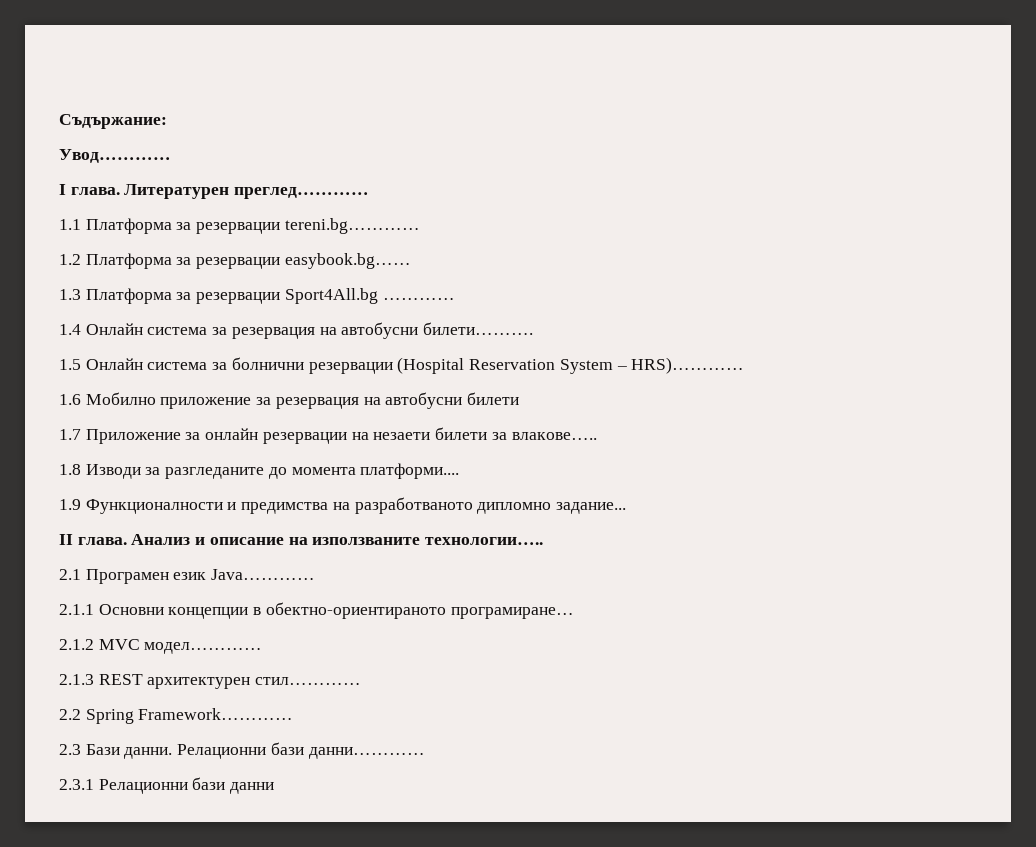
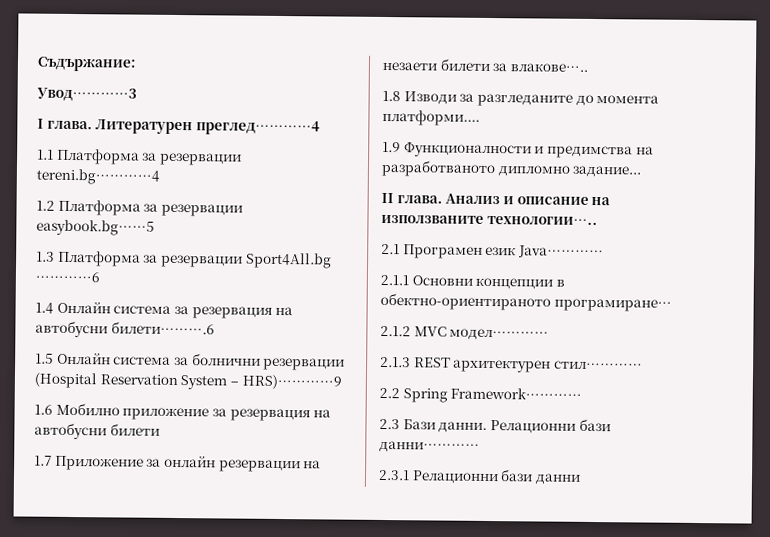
- Увод…………
+ Увод…………3
- Литературен преглед…………
+ Литературен преглед…………4
- 1.1 Платформа за резервации tereni.bg…………
+ 1.1 Платформа за резервации tereni.bg…………4
- 1.2 Платформа за резервации easybook.bg……
+ 1.2 Платформа за резервации easybook.bg……5
- 1.3 Платформа за резервации Sport4All.bg …………
+ 1.3 Платформа за резервации Sport4All.bg …………6
- 1.4 Онлайн система за резервация на автобусни билети……….
+ 1.4 Онлайн система за резервация на автобусни билети……….6
- 1.5 Онлайн система за болнични резервации (Hospital Reservation System – HRS)…………
+ 1.5 Онлайн система за болнични резервации (Hospital Reservation System – HRS)…………9

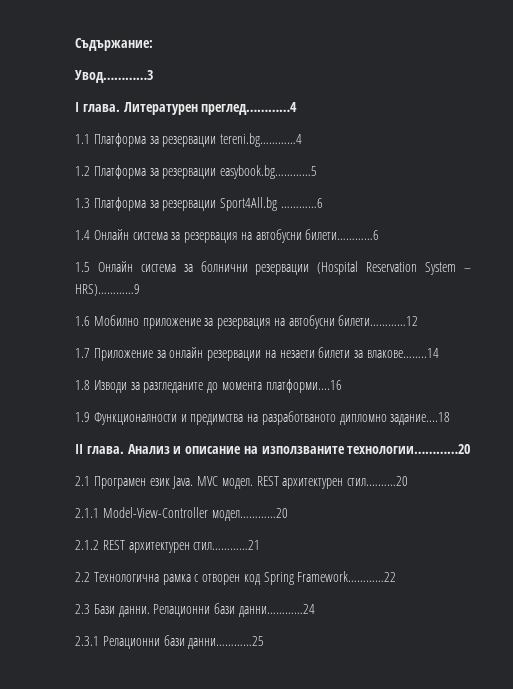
- 1.2 Платформа за резервации easybook.bg……5
+ 1.2 Платформа за резервации easybook.bg…………5
- 1.4 Онлайн система за резервация на автобусни билети……….6
+ 1.4 Онлайн система за резервация на автобусни билети…………6
- 1.6 Мобилно приложение за резервация на автобусни билети
+ 1.6 Мобилно приложение за резервация на автобусни билети…………12
- 1.7 Приложение за онлайн резервации на незаети билети за влакове…..
+ 1.7 Приложение за онлайн резервации на незаети билети за влакове……..14
- 1.8 Изводи за разгледаните до момента платформи....
+ 1.8 Изводи за разгледаните до момента платформи....16
- 1.9 Функционалности и предимства на разработваното дипломно задание...
+ 1.9 Функционалности и предимства на разработваното дипломно задание....18
- Анализ и описание на използваните технологии…..
+ Анализ и описание на използваните технологии…………20
- 2.1 Програмен език Java…………
- 2.1.1 Основни концепции в обектно-ориентираното програмиране…
- 2.1.2 MVC модел…………
- 2.1.3 REST архитектурен стил…………
+ 2.1 Програмен език Java. MVC модел. REST архитектурен стил.………20
+ 2.1.1 Model-View-Controller модел…………20
+ 2.1.2 REST архитектурен стил…………21
- 2.2 Spring Framework…………
+ 2.2 Технологична рамка с отворен код Spring Framework…………22
- Релационни бази данни…………
+ Релационни бази данни…………24
- 2.3.1 Релационни бази данни
+ 2.3.1 Релационни бази данни…………25

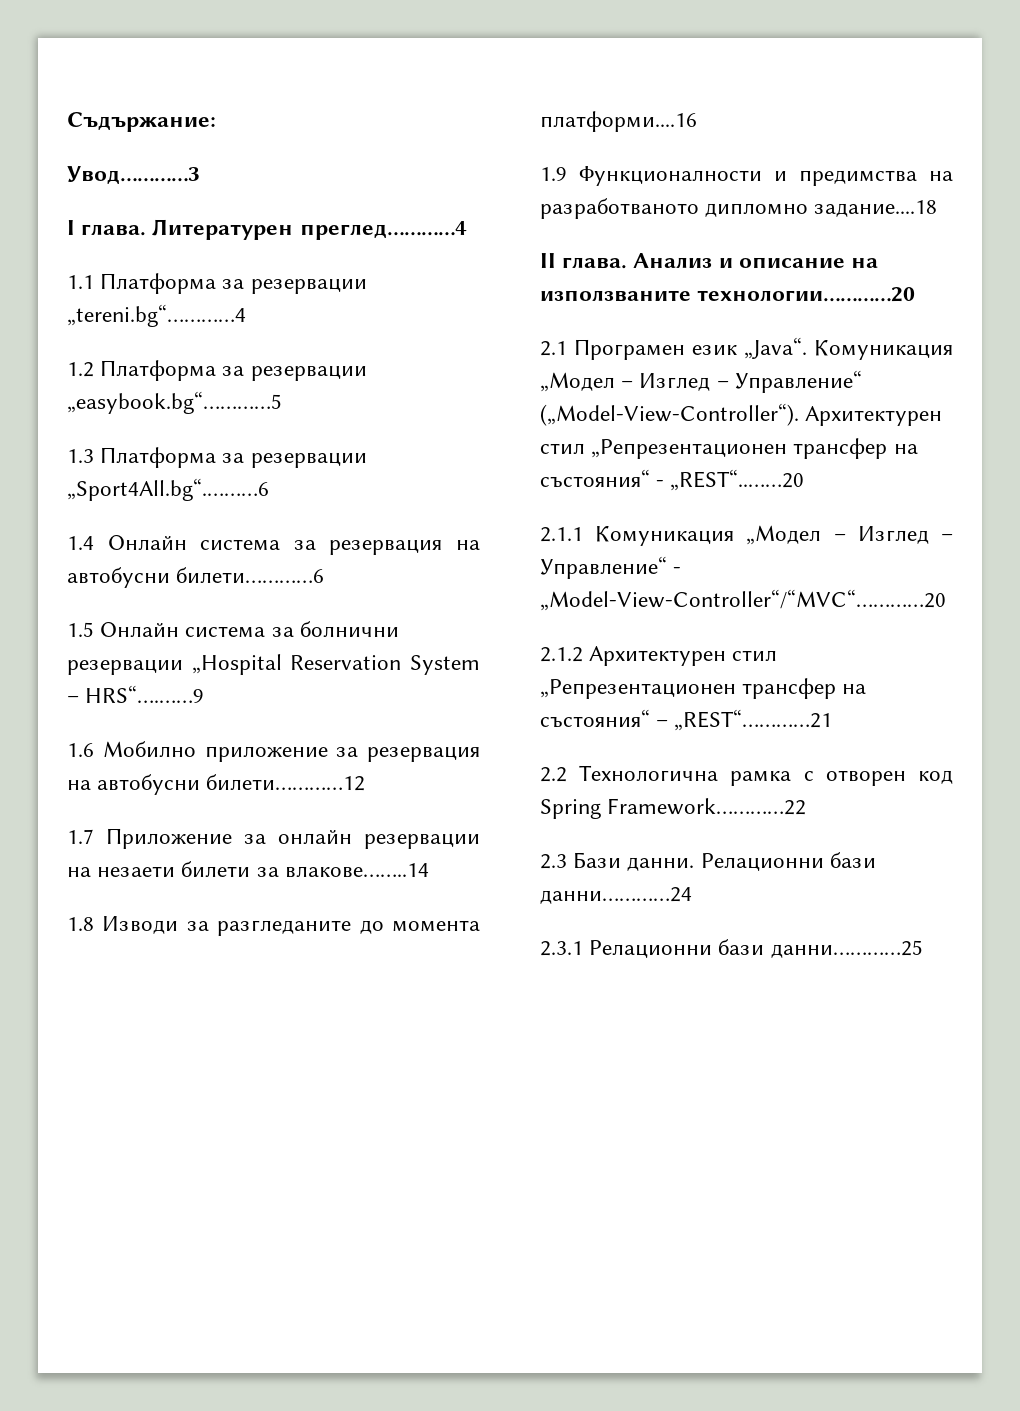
- 1.1 Платформа за резервации tereni.bg…………4
+ 1.1 Платформа за резервации „tereni.bg“…………4
- 1.2 Платформа за резервации easybook.bg…………5
+ 1.2 Платформа за резервации „easybook.bg“…………5
- 1.3 Платформа за резервации Sport4All.bg …………6
+ 1.3 Платформа за резервации „Sport4All.bg“.………6
- 1.5 Онлайн система за болнични резервации (Hospital Reservation System – HRS)…………9
+ 1.5 Онлайн система за болнични резервации „Hospital Reservation System – HRS“….……9
- 2.1 Програмен език Java. MVC модел. REST архитектурен стил.………20
- 2.1.1 Model-View-Controller модел…………20
- 2.1.2 REST архитектурен стил…………21
+ 2.1 Програмен език „Java“. Комуникация „Модел – Изглед – Управление“ („Model-View-Controller“). Архитектурен стил „Репрезентационен трансфер на състояния“ - „REST“..……20
+ 2.1.1 Комуникация „Модел – Изглед – Управление“ - „Model-View-Controller“/“MVC“…………20
+ 2.1.2 Архитектурен стил „Репрезентационен трансфер на състояния“ – „REST“…………21

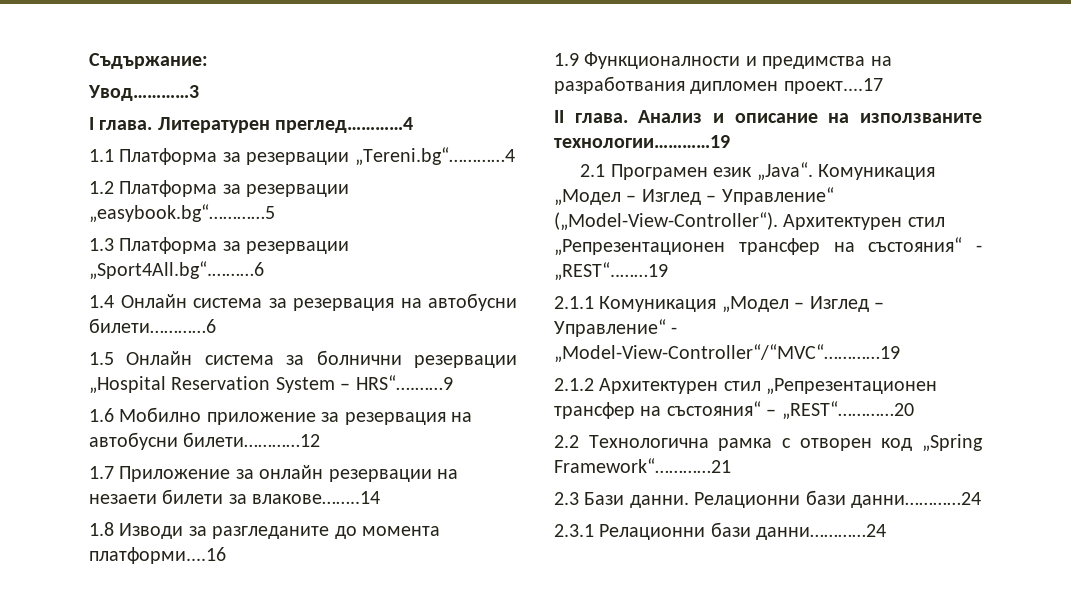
- 1.1 Платформа за резервации „tereni.bg“…………4
+ 1.1 Платформа за резервации „Tereni.bg“…………4
- 1.9 Функционалности и предимства на разработваното дипломно задание....18
+ 1.9 Функционалности и предимства на разработвания дипломен проект....17
- Анализ и описание на използваните технологии…………20
+ Анализ и описание на използваните технологии…………19
- Архитектурен стил „Репрезентационен трансфер на състояния“ - „REST“..……20
+ Архитектурен стил „Репрезентационен трансфер на състояния“ - „REST“..……19
- 2.1.1 Комуникация „Модел – Изглед – Управление“ - „Model-View-Controller“/“MVC“…………20
+ 2.1.1 Комуникация „Модел – Изглед – Управление“ - „Model-View-Controller“/“MVC“…………19
- 2.1.2 Архитектурен стил „Репрезентационен трансфер на състояния“ – „REST“…………21
+ 2.1.2 Архитектурен стил „Репрезентационен трансфер на състояния“ – „REST“…………20
- 2.2 Технологична рамка с отворен код Spring Framework…………22
+ 2.2 Технологична рамка с отворен код „Spring Framework“…………21
- 2.3.1 Релационни бази данни…………25
+ 2.3.1 Релационни бази данни…………24

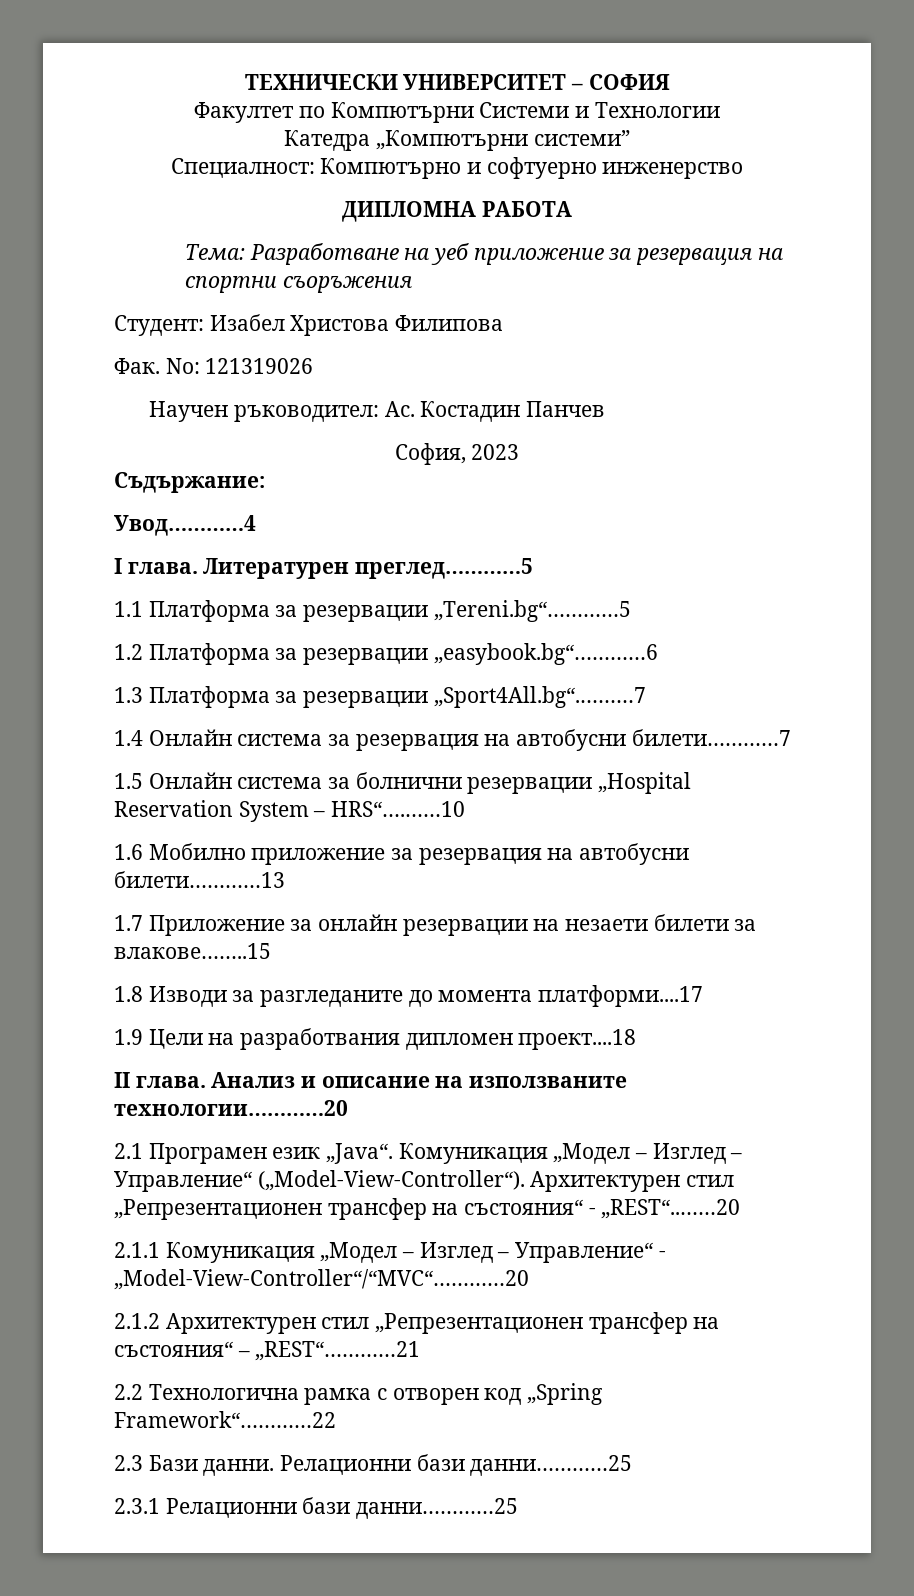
+ ТЕХНИЧЕСКИ УНИВЕРСИТЕТ – СОФИЯ
+ Факултет по Компютърни Системи и Технологии
+ Катедра „Компютърни системи”
+ Специалност: Компютърно и софтуерно инженерство
+ ДИПЛОМНА РАБОТА
+ Тема: Разработване на уеб приложение за резервация на спортни съоръжения
+ Студент: Изабел Христова Филипова
+ Фак. No: 121319026
+ Научен ръководител: Ас. Костадин Панчев
+ София, 2023
- Увод…………3
+ Увод…………4
- Литературен преглед…………4
+ Литературен преглед…………5
- 1.1 Платформа за резервации „Tereni.bg“…………4
+ 1.1 Платформа за резервации „Tereni.bg“…………5
- 1.2 Платформа за резервации „easybook.bg“…………5
+ 1.2 Платформа за резервации „easybook.bg“…………6
- 1.3 Платформа за резервации „Sport4All.bg“.………6
+ 1.3 Платформа за резервации „Sport4All.bg“.………7
- 1.4 Онлайн система за резервация на автобусни билети…………6
+ 1.4 Онлайн система за резервация на автобусни билети…………7
- 1.5 Онлайн система за болнични резервации „Hospital Reservation System – HRS“….……9
+ 1.5 Онлайн система за болнични резервации „Hospital Reservation System – HRS“….……10
- 1.6 Мобилно приложение за резервация на автобусни билети…………12
+ 1.6 Мобилно приложение за резервация на автобусни билети…………13
- 1.7 Приложение за онлайн резервации на незаети билети за влакове……..14
+ 1.7 Приложение за онлайн резервации на незаети билети за влакове……..15
- 1.8 Изводи за разгледаните до момента платформи....16
+ 1.8 Изводи за разгледаните до момента платформи....17
- 1.9 Функционалности и предимства на разработвания дипломен проект....17
+ 1.9 Цели на разработвания дипломен проект....18
- Анализ и описание на използваните технологии…………19
+ Анализ и описание на използваните технологии…………20
- Архитектурен стил „Репрезентационен трансфер на състояния“ - „REST“..……19
+ Архитектурен стил „Репрезентационен трансфер на състояния“ - „REST“..……20
- 2.1.1 Комуникация „Модел – Изглед – Управление“ - „Model-View-Controller“/“MVC“…………19
+ 2.1.1 Комуникация „Модел – Изглед – Управление“ - „Model-View-Controller“/“MVC“…………20
- 2.1.2 Архитектурен стил „Репрезентационен трансфер на състояния“ – „REST“…………20
+ 2.1.2 Архитектурен стил „Репрезентационен трансфер на състояния“ – „REST“…………21
- 2.2 Технологична рамка с отворен код „Spring Framework“…………21
+ 2.2 Технологична рамка с отворен код „Spring Framework“…………22
- 2.3 Бази данни. Релационни бази данни…………24
+ 2.3 Бази данни. Релационни бази данни…………25
- 2.3.1 Релационни бази данни…………24
+ 2.3.1 Релационни бази данни…………25

